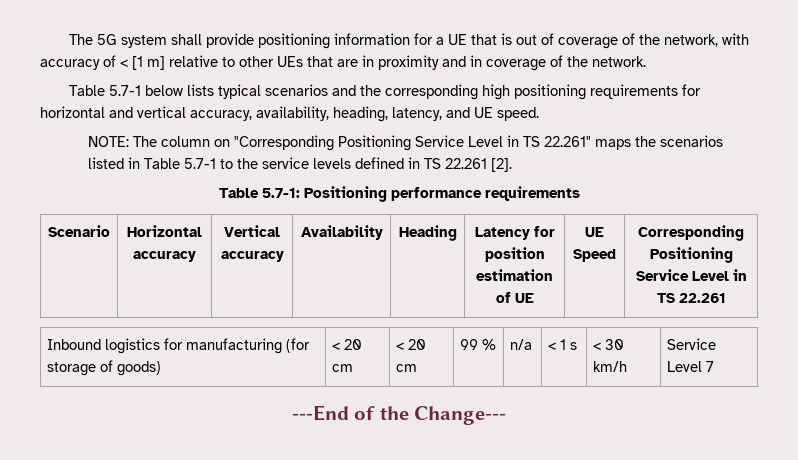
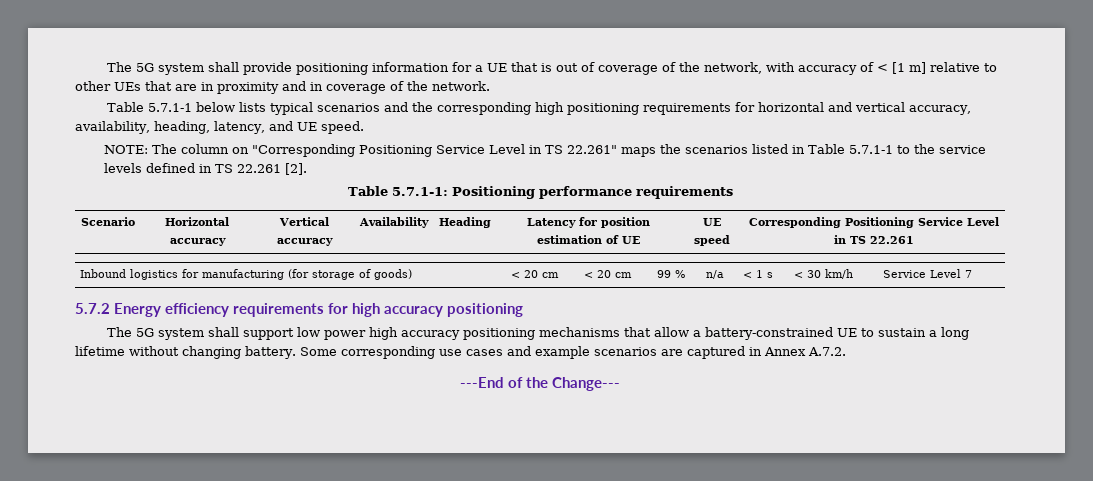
- Table 5.7-1 below lists typical scenarios and the corresponding high positioning requirements for horizontal and vertical accuracy, availability, heading, latency, and UE speed.
+ Table 5.7.1-1 below lists typical scenarios and the corresponding high positioning requirements for horizontal and vertical accuracy, availability, heading, latency, and UE speed.
- NOTE: The column on "Corresponding Positioning Service Level in TS 22.261" maps the scenarios listed in Table 5.7-1 to the service levels defined in TS 22.261 [2].
+ NOTE: The column on "Corresponding Positioning Service Level in TS 22.261" maps the scenarios listed in Table 5.7.1-1 to the service levels defined in TS 22.261 [2].
- Table 5.7-1: Positioning performance requirements
+ Table 5.7.1-1: Positioning performance requirements
- Scenario | Horizontal accuracy | Vertical accuracy | Availability | Heading | Latency for position estimation of UE | UE Speed | Corresponding Positioning Service Level in TS 22.261
+ Scenario | Horizontal accuracy | Vertical accuracy | Availability | Heading | Latency for position estimation of UE | UE speed | Corresponding Positioning Service Level in TS 22.261
+ 5.7.2 Energy efficiency requirements for high accuracy positioning
+ The 5G system shall support low power high accuracy positioning mechanisms that allow a battery-constrained UE to sustain a long lifetime without changing battery. Some corresponding use cases and example scenarios are captured in Annex A.7.2.

